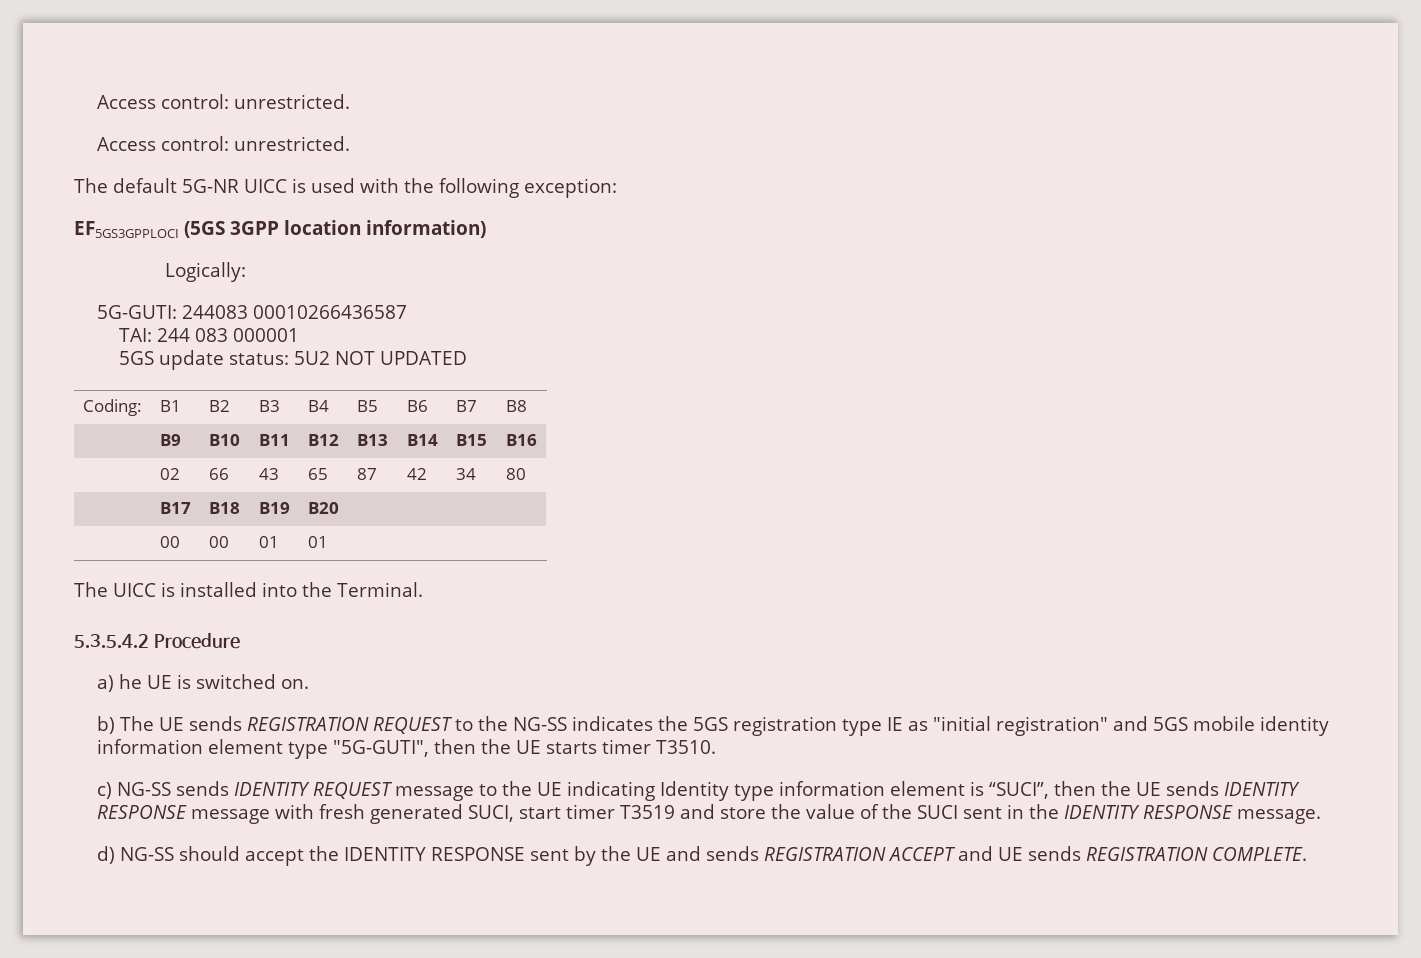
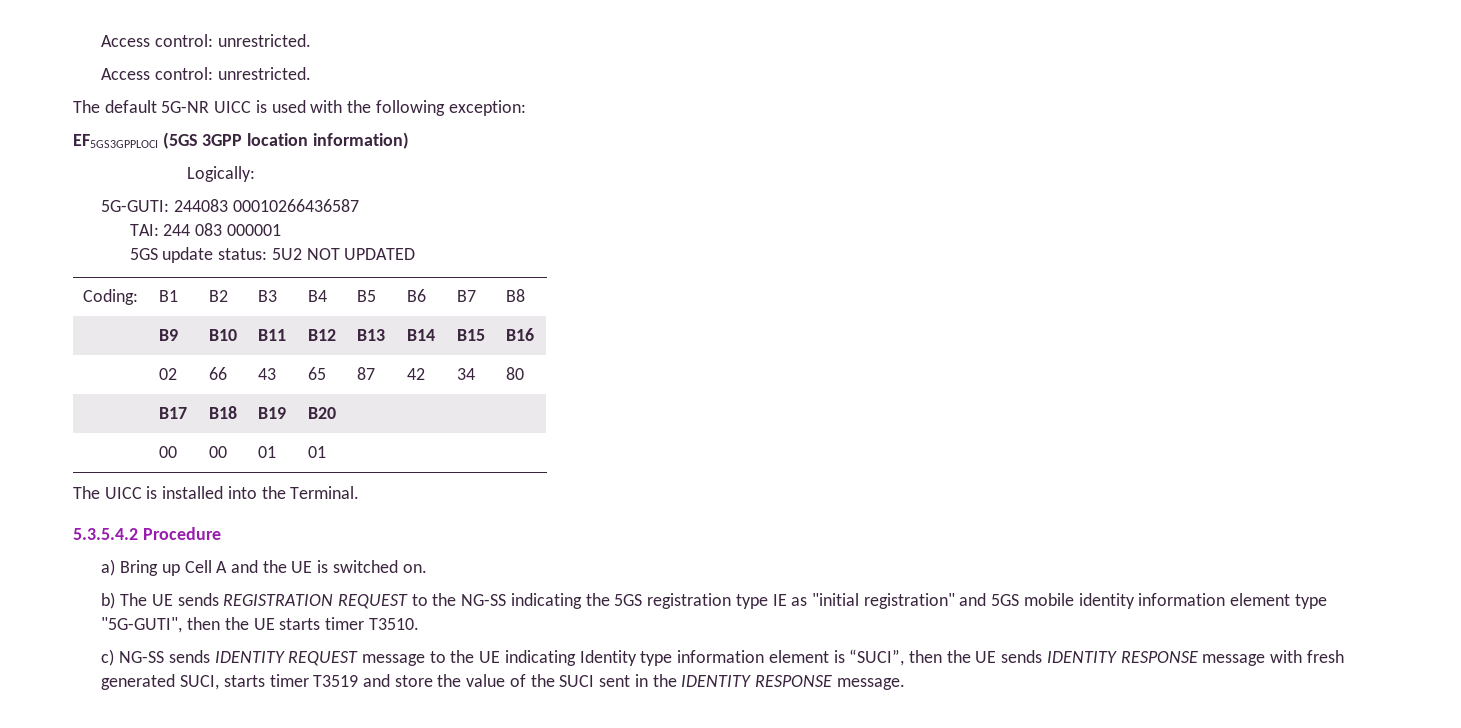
- a) he UE is switched on.
+ a) Bring up Cell A and the UE is switched on.
- b) The UE sends REGISTRATION REQUEST to the NG-SS indicates the 5GS registration type IE as "initial registration" and 5GS mobile identity information element type "5G-GUTI", then the UE starts timer T3510.
+ b) The UE sends REGISTRATION REQUEST to the NG-SS indicating the 5GS registration type IE as "initial registration" and 5GS mobile identity information element type "5G-GUTI", then the UE starts timer T3510.
- c) NG-SS sends IDENTITY REQUEST message to the UE indicating Identity type information element is “SUCI”, then the UE sends IDENTITY RESPONSE message with fresh generated SUCI, start timer T3519 and store the value of the SUCI sent in the IDENTITY RESPONSE message.
+ c) NG-SS sends IDENTITY REQUEST message to the UE indicating Identity type information element is “SUCI”, then the UE sends IDENTITY RESPONSE message with fresh generated SUCI, starts timer T3519 and store the value of the SUCI sent in the IDENTITY RESPONSE message.
- d) NG-SS should accept the IDENTITY RESPONSE sent by the UE and sends REGISTRATION ACCEPT and UE sends REGISTRATION COMPLETE.

